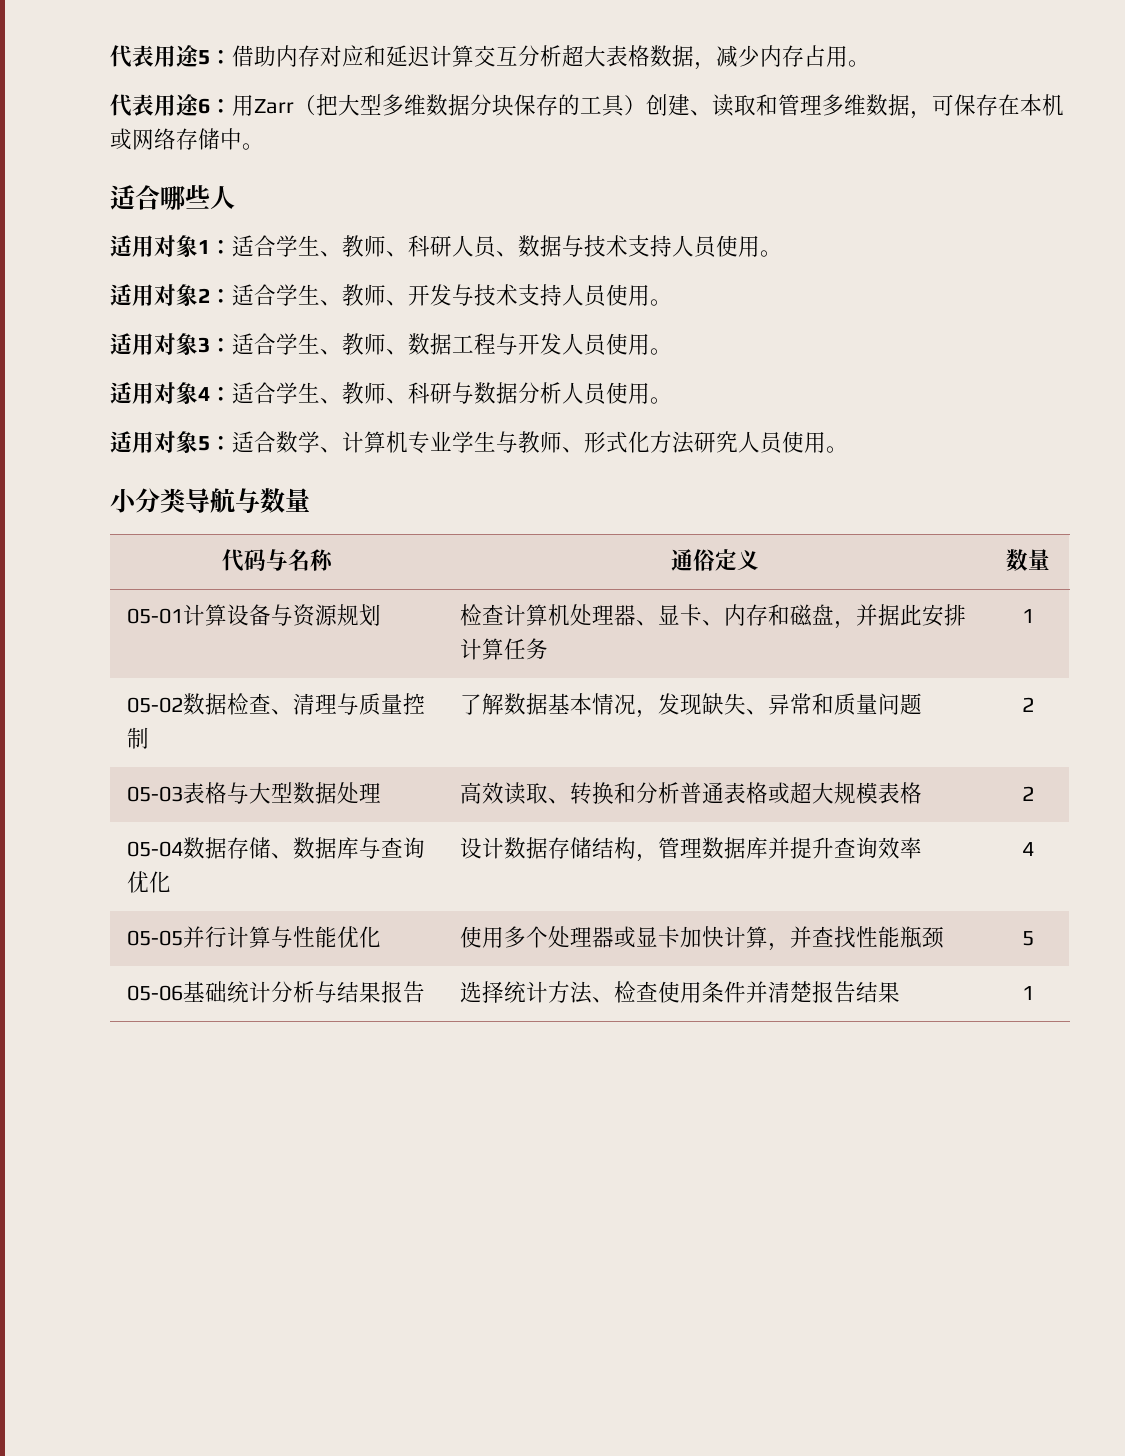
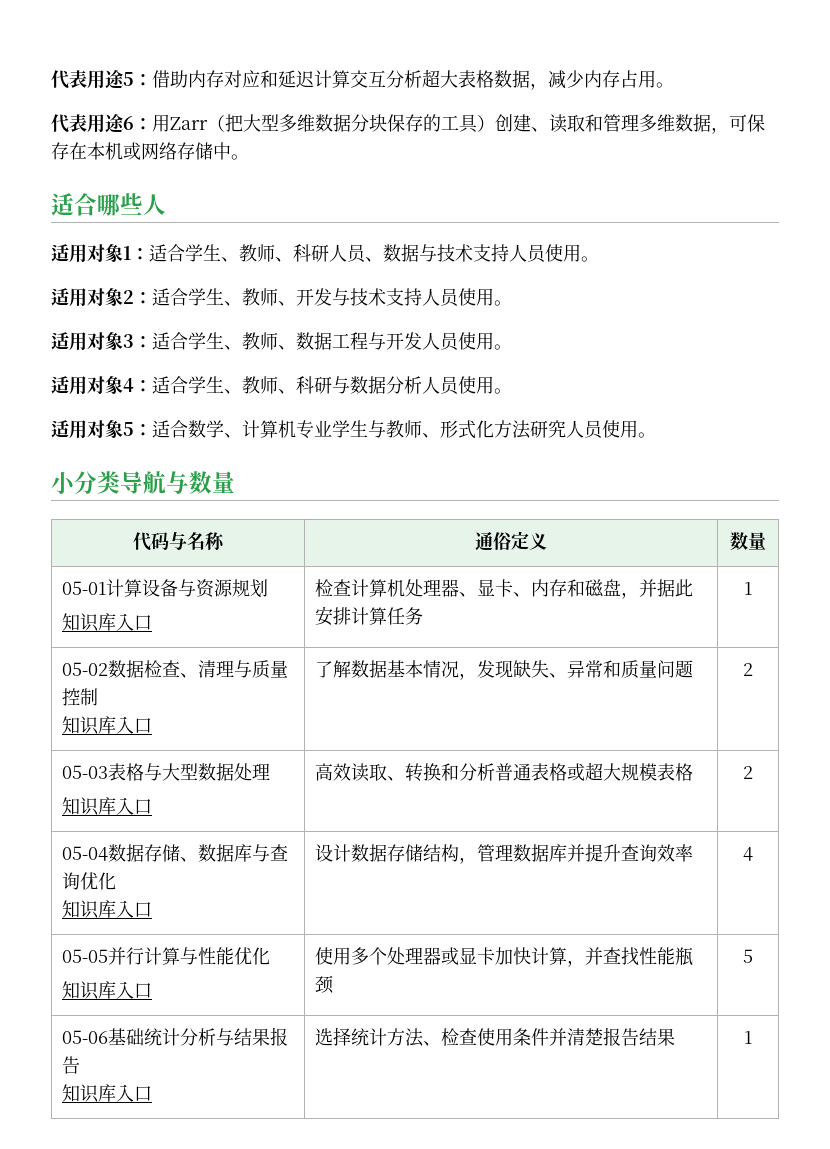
- 05-01计算设备与资源规划 | 检查计算机处理器、显卡、内存和磁盘，并据此安排计算任务 | 1
+ 05-01计算设备与资源规划
+ 知识库入口 | 检查计算机处理器、显卡、内存和磁盘，并据此安排计算任务 | 1
- 05-02数据检查、清理与质量控制 | 了解数据基本情况，发现缺失、异常和质量问题 | 2
+ 05-02数据检查、清理与质量控制
+ 知识库入口 | 了解数据基本情况，发现缺失、异常和质量问题 | 2
- 05-03表格与大型数据处理 | 高效读取、转换和分析普通表格或超大规模表格 | 2
+ 05-03表格与大型数据处理
+ 知识库入口 | 高效读取、转换和分析普通表格或超大规模表格 | 2
- 05-04数据存储、数据库与查询优化 | 设计数据存储结构，管理数据库并提升查询效率 | 4
+ 05-04数据存储、数据库与查询优化
+ 知识库入口 | 设计数据存储结构，管理数据库并提升查询效率 | 4
- 05-05并行计算与性能优化 | 使用多个处理器或显卡加快计算，并查找性能瓶颈 | 5
+ 05-05并行计算与性能优化
+ 知识库入口 | 使用多个处理器或显卡加快计算，并查找性能瓶颈 | 5
- 05-06基础统计分析与结果报告 | 选择统计方法、检查使用条件并清楚报告结果 | 1
+ 05-06基础统计分析与结果报告
+ 知识库入口 | 选择统计方法、检查使用条件并清楚报告结果 | 1

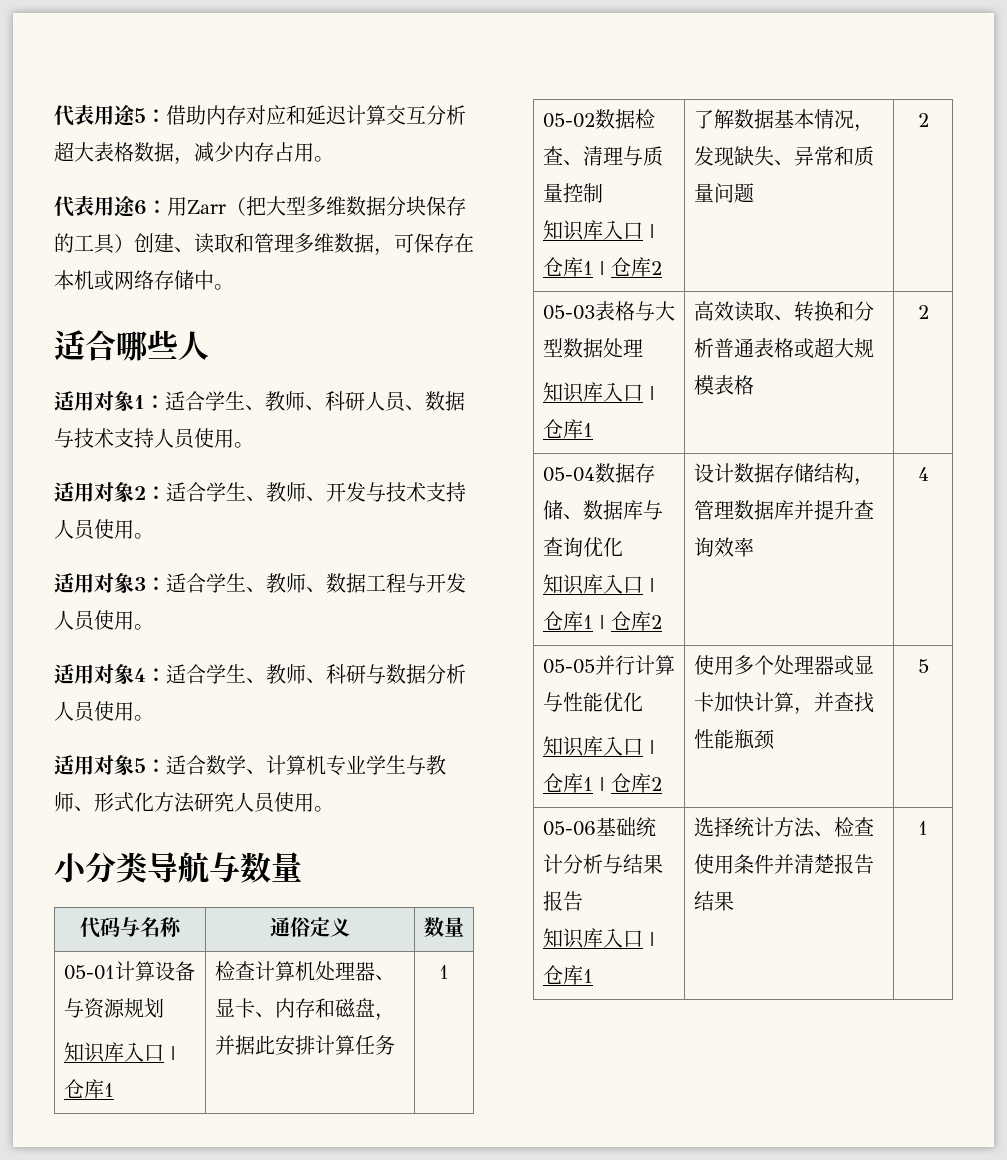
  05-01计算设备与资源规划
- 知识库入口 | 检查计算机处理器、显卡、内存和磁盘，并据此安排计算任务 | 1
+ 知识库入口 | 仓库1 | 检查计算机处理器、显卡、内存和磁盘，并据此安排计算任务 | 1
  05-02数据检查、清理与质量控制
- 知识库入口 | 了解数据基本情况，发现缺失、异常和质量问题 | 2
+ 知识库入口 | 仓库1 | 仓库2 | 了解数据基本情况，发现缺失、异常和质量问题 | 2
  05-03表格与大型数据处理
- 知识库入口 | 高效读取、转换和分析普通表格或超大规模表格 | 2
+ 知识库入口 | 仓库1 | 高效读取、转换和分析普通表格或超大规模表格 | 2
  05-04数据存储、数据库与查询优化
- 知识库入口 | 设计数据存储结构，管理数据库并提升查询效率 | 4
+ 知识库入口 | 仓库1 | 仓库2 | 设计数据存储结构，管理数据库并提升查询效率 | 4
  05-05并行计算与性能优化
- 知识库入口 | 使用多个处理器或显卡加快计算，并查找性能瓶颈 | 5
+ 知识库入口 | 仓库1 | 仓库2 | 使用多个处理器或显卡加快计算，并查找性能瓶颈 | 5
  05-06基础统计分析与结果报告
- 知识库入口 | 选择统计方法、检查使用条件并清楚报告结果 | 1
+ 知识库入口 | 仓库1 | 选择统计方法、检查使用条件并清楚报告结果 | 1

